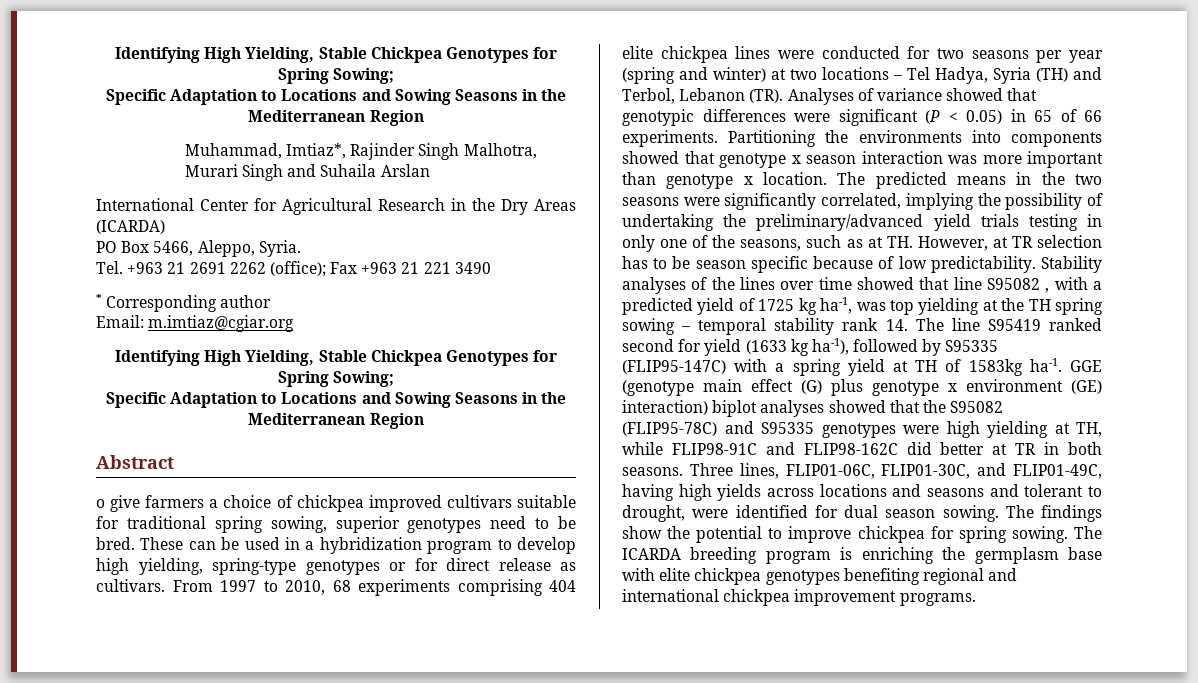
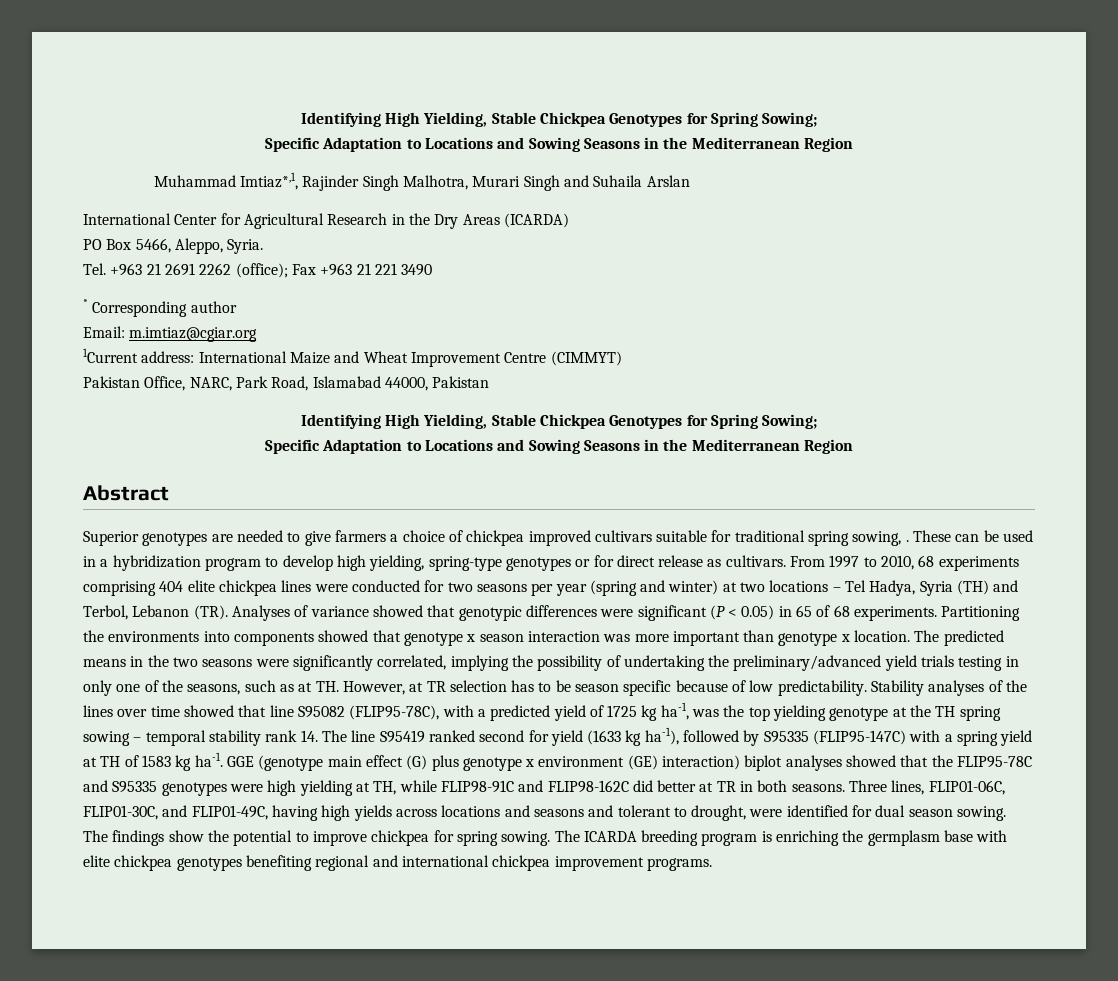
- Muhammad, Imtiaz*, Rajinder Singh Malhotra, Murari Singh and Suhaila Arslan
+ Muhammad Imtiaz*,1, Rajinder Singh Malhotra, Murari Singh and Suhaila Arslan
+ 1Current address: International Maize and Wheat Improvement Centre (CIMMYT)
+ Pakistan Office, NARC, Park Road, Islamabad 44000, Pakistan
- o give farmers a choice of chickpea improved cultivars suitable for traditional spring sowing, superior genotypes need to be bred.
+ Superior genotypes are needed to give farmers a choice of chickpea improved cultivars suitable for traditional spring sowing, .
- From 1997 to 2010, 68 experiments comprising 404 elite chickpea lines were conducted for two seasons per year (spring and winter) at two locations – Tel Hadya, Syria (TH) and Terbol, Lebanon (TR). Analyses of variance showed that genotypic differences were significant (P < 0.05) in 65 of 66 experiments.
+ From 1997 to 2010, 68 experiments comprising 404 elite chickpea lines were conducted for two seasons per year (spring and winter) at two locations – Tel Hadya, Syria (TH) and Terbol, Lebanon (TR). Analyses of variance showed that genotypic differences were significant (P < 0.05) in 65 of 68 experiments.
- Stability analyses of the lines over time showed that line S95082 , with a predicted yield of 1725 kg ha-1, was top yielding at the TH spring sowing – temporal stability rank 14. The line S95419 ranked second for yield (1633 kg ha-1), followed by S95335 (FLIP95-147C) with a spring yield at TH of 1583kg ha-1.
+ Stability analyses of the lines over time showed that line S95082 (FLIP95-78C), with a predicted yield of 1725 kg ha-1, was the top yielding genotype at the TH spring sowing – temporal stability rank 14. The line S95419 ranked second for yield (1633 kg ha-1), followed by S95335 (FLIP95-147C) with a spring yield at TH of 1583 kg ha-1.
- GGE (genotype main effect (G) plus genotype x environment (GE) interaction) biplot analyses showed that the S95082 (FLIP95-78C) and S95335 genotypes were high yielding at TH, while FLIP98-91C and FLIP98-162C did better at TR in both seasons.
+ GGE (genotype main effect (G) plus genotype x environment (GE) interaction) biplot analyses showed that the FLIP95-78C and S95335 genotypes were high yielding at TH, while FLIP98-91C and FLIP98-162C did better at TR in both seasons.

